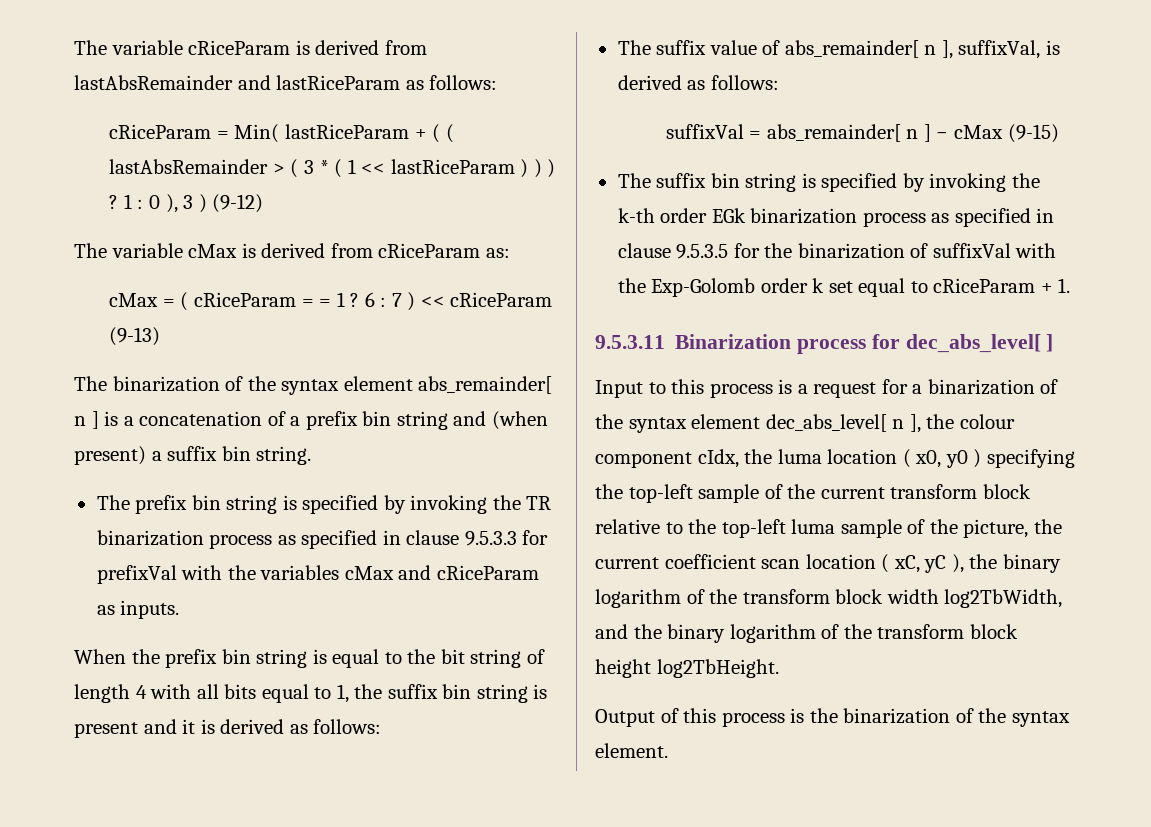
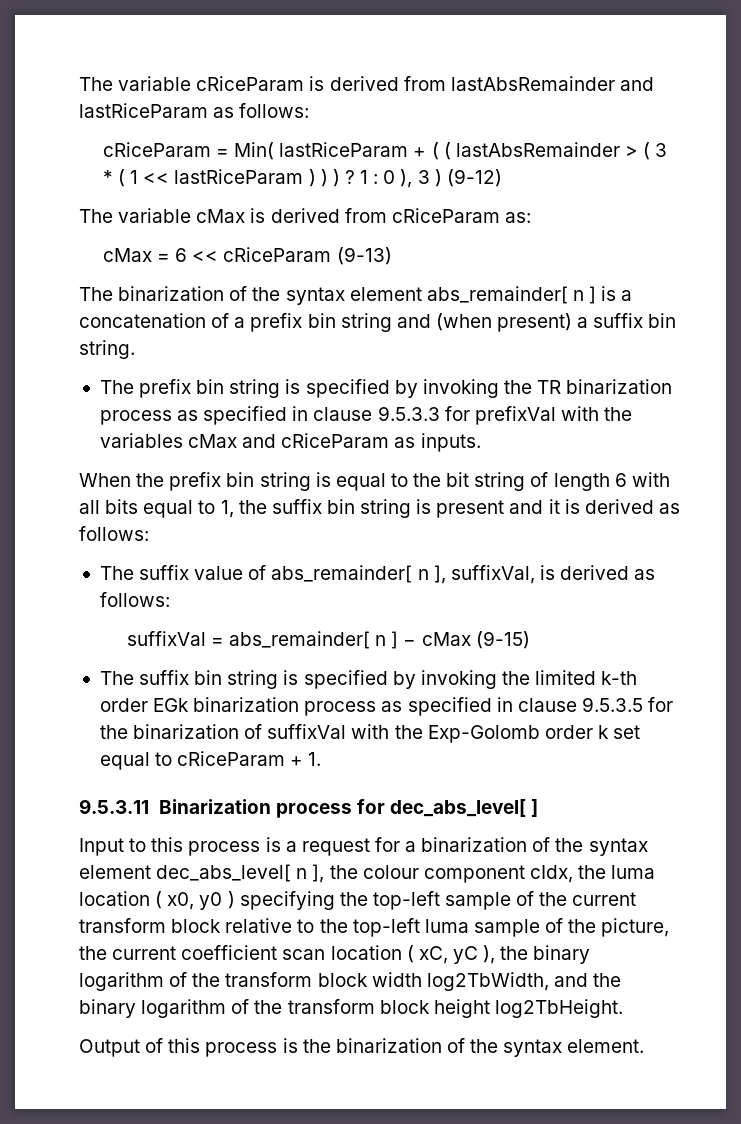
- cMax = ( cRiceParam = = 1 ? 6 : 7 ) << cRiceParam (9-13)
+ cMax = 6 << cRiceParam (9-13)
- When the prefix bin string is equal to the bit string of length 4 with all bits equal to 1, the suffix bin string is present and it is derived as follows:
+ When the prefix bin string is equal to the bit string of length 6 with all bits equal to 1, the suffix bin string is present and it is derived as follows:
- The suffix bin string is specified by invoking the k-th order EGk binarization process as specified in clause 9.5.3.5 for the binarization of suffixVal with the Exp-Golomb order k set equal to cRiceParam + 1.
+ The suffix bin string is specified by invoking the limited k-th order EGk binarization process as specified in clause 9.5.3.5 for the binarization of suffixVal with the Exp-Golomb order k set equal to cRiceParam + 1.

